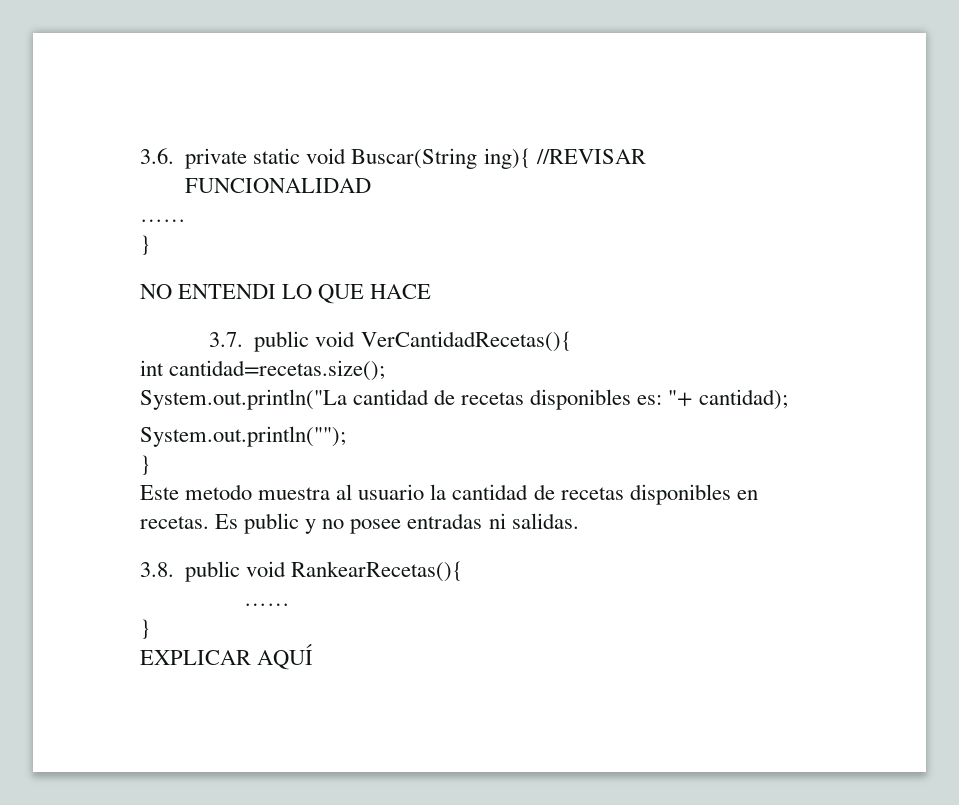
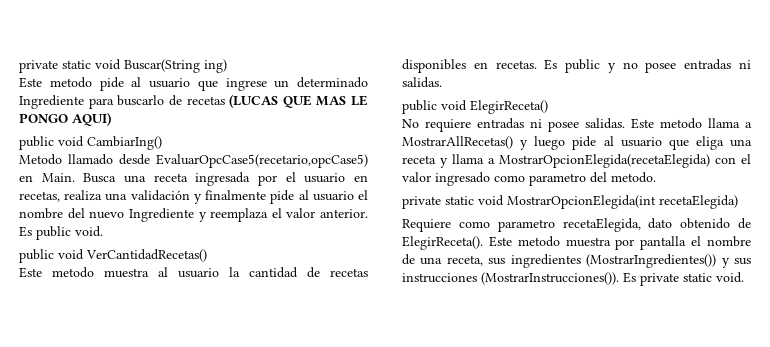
- 3.6. private static void Buscar(String ing){ //REVISAR FUNCIONALIDAD
- ……
- }
- NO ENTENDI LO QUE HACE
- 3.7. public void VerCantidadRecetas(){
- int cantidad=recetas.size();
- System.out.println("La cantidad de recetas disponibles es: "+ cantidad);
- System.out.println("");
- }
+ private static void Buscar(String ing)
+ Este metodo pide al usuario que ingrese un determinado Ingrediente para buscarlo de recetas (LUCAS QUE MAS LE PONGO AQUI)
+ public void CambiarIng()
+ Metodo llamado desde EvaluarOpcCase5(recetario,opcCase5) en Main. Busca una receta ingresada por el usuario en recetas, realiza una validación y finalmente pide al usuario el nombre del nuevo Ingrediente y reemplaza el valor anterior. Es public void.
+ public void VerCantidadRecetas()
- 3.8. public void RankearRecetas(){
- ……
- }
- EXPLICAR AQUÍ
+ public void ElegirReceta()
+ No requiere entradas ni posee salidas. Este metodo llama a MostrarAllRecetas() y luego pide al usuario que eliga una receta y llama a MostrarOpcionElegida(recetaElegida) con el valor ingresado como parametro del metodo.
+ private static void MostrarOpcionElegida(int recetaElegida)
+ Requiere como parametro recetaElegida, dato obtenido de ElegirReceta(). Este metodo muestra por pantalla el nombre de una receta, sus ingredientes (MostrarIngredientes()) y sus instrucciones (MostrarInstrucciones()). Es private static void.

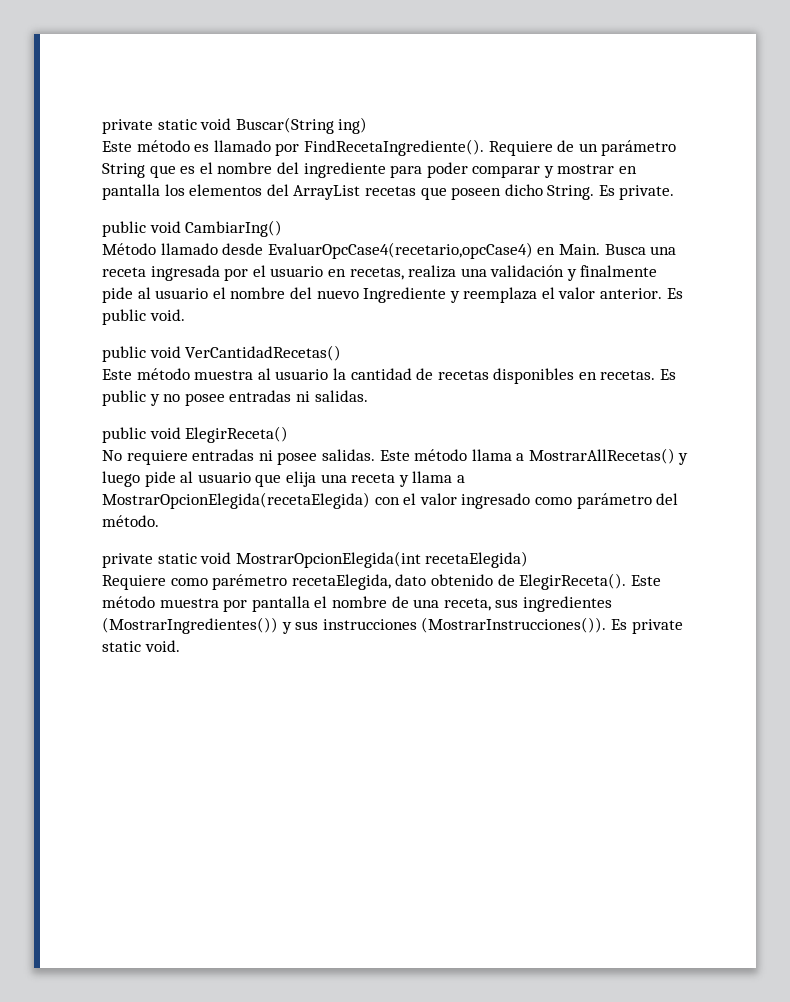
- Este metodo pide al usuario que ingrese un determinado Ingrediente para buscarlo de recetas (LUCAS QUE MAS LE PONGO AQUI)
+ Este método es llamado por FindRecetaIngrediente(). Requiere de un parámetro String que es el nombre del ingrediente para poder comparar y mostrar en pantalla los elementos del ArrayList recetas que poseen dicho String. Es private.
- Metodo llamado desde EvaluarOpcCase5(recetario,opcCase5) en Main.
+ Método llamado desde EvaluarOpcCase4(recetario,opcCase4) en Main.
- Este metodo muestra al usuario la cantidad de recetas disponibles en recetas.
+ Este método muestra al usuario la cantidad de recetas disponibles en recetas.
- Este metodo llama a MostrarAllRecetas() y luego pide al usuario que eliga una receta y llama a MostrarOpcionElegida(recetaElegida) con el valor ingresado como parametro del metodo.
+ Este método llama a MostrarAllRecetas() y luego pide al usuario que elija una receta y llama a MostrarOpcionElegida(recetaElegida) con el valor ingresado como parámetro del método.
- Requiere como parametro recetaElegida, dato obtenido de ElegirReceta().
+ Requiere como parémetro recetaElegida, dato obtenido de ElegirReceta().
- Este metodo muestra por pantalla el nombre de una receta, sus ingredientes (MostrarIngredientes()) y sus instrucciones (MostrarInstrucciones()).
+ Este método muestra por pantalla el nombre de una receta, sus ingredientes (MostrarIngredientes()) y sus instrucciones (MostrarInstrucciones()).

